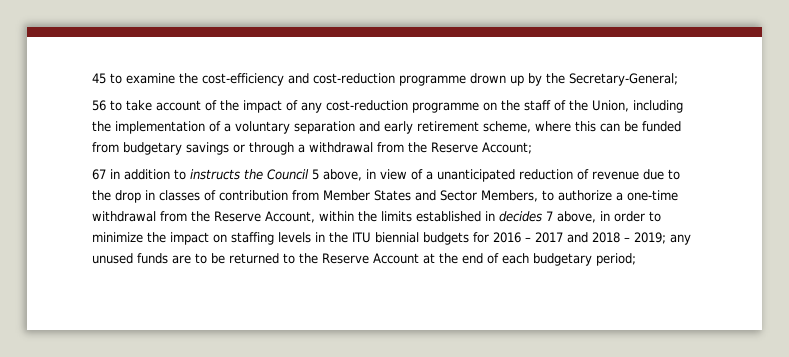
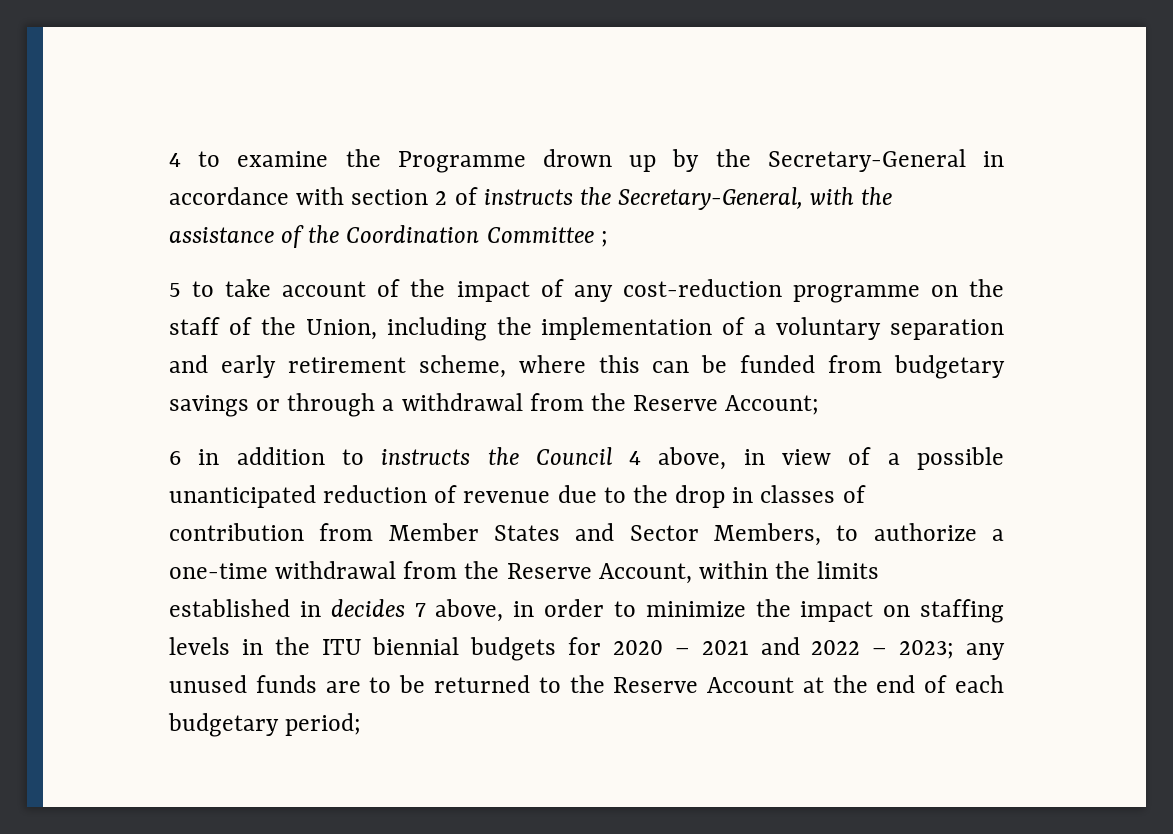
- 45 to examine the cost-efficiency and cost-reduction programme drown up by the Secretary-General;
- 56 to take account of the impact of any cost-reduction programme on the staff of the Union, including the implementation of a voluntary separation and early retirement scheme, where this can be funded from budgetary savings or through a withdrawal from the Reserve Account;
+ 4 to examine the Programme drown up by the Secretary-General in accordance with section 2 of instructs the Secretary-General, with the assistance of the Coordination Committee ;
+ 5 to take account of the impact of any cost-reduction programme on the staff of the Union, including the implementation of a voluntary separation and early retirement scheme, where this can be funded from budgetary savings or through a withdrawal from the Reserve Account;
- 67 in addition to instructs the Council 5 above, in view of a unanticipated reduction of revenue due to the drop in classes of contribution from Member States and Sector Members, to authorize a one-time withdrawal from the Reserve Account, within the limits established in decides 7 above, in order to minimize the impact on staffing levels in the ITU biennial budgets for 2016 – 2017 and 2018 – 2019;
+ 6 in addition to instructs the Council 4 above, in view of a possible unanticipated reduction of revenue due to the drop in classes of contribution from Member States and Sector Members, to authorize a one-time withdrawal from the Reserve Account, within the limits established in decides 7 above, in order to minimize the impact on staffing levels in the ITU biennial budgets for 2020 – 2021 and 2022 – 2023;

